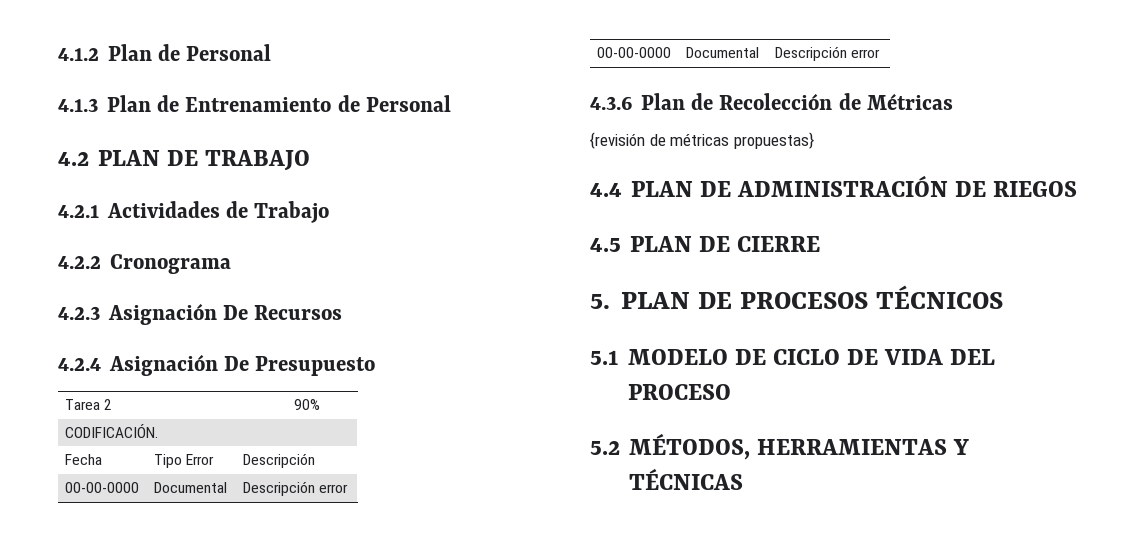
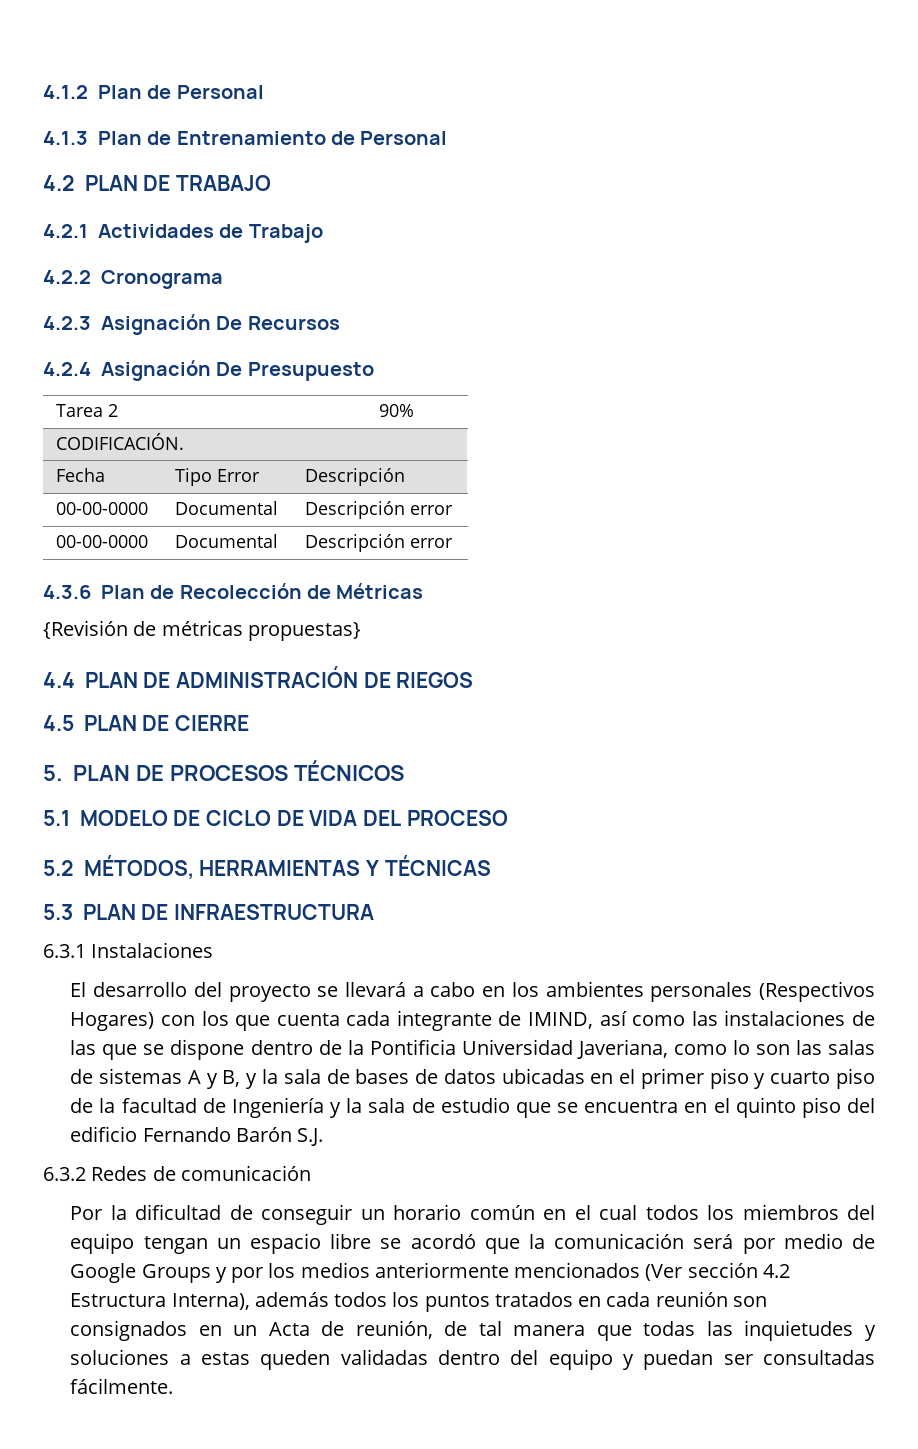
- {revisión de métricas propuestas}
+ {Revisión de métricas propuestas}
+ 5.3 PLAN DE INFRAESTRUCTURA
+ 6.3.1 Instalaciones
+ El desarrollo del proyecto se llevará a cabo en los ambientes personales (Respectivos Hogares) con los que cuenta cada integrante de IMIND, así como las instalaciones de las que se dispone dentro de la Pontificia Universidad Javeriana, como lo son las salas de sistemas A y B, y la sala de bases de datos ubicadas en el primer piso y cuarto piso de la facultad de Ingeniería y la sala de estudio que se encuentra en el quinto piso del edificio Fernando Barón S.J.
+ 6.3.2 Redes de comunicación
+ Por la dificultad de conseguir un horario común en el cual todos los miembros del equipo tengan un espacio libre se acordó que la comunicación será por medio de Google Groups y por los medios anteriormente mencionados (Ver sección 4.2 Estructura Interna), además todos los puntos tratados en cada reunión son consignados en un Acta de reunión, de tal manera que todas las inquietudes y soluciones a estas queden validadas dentro del equipo y puedan ser consultadas fácilmente.

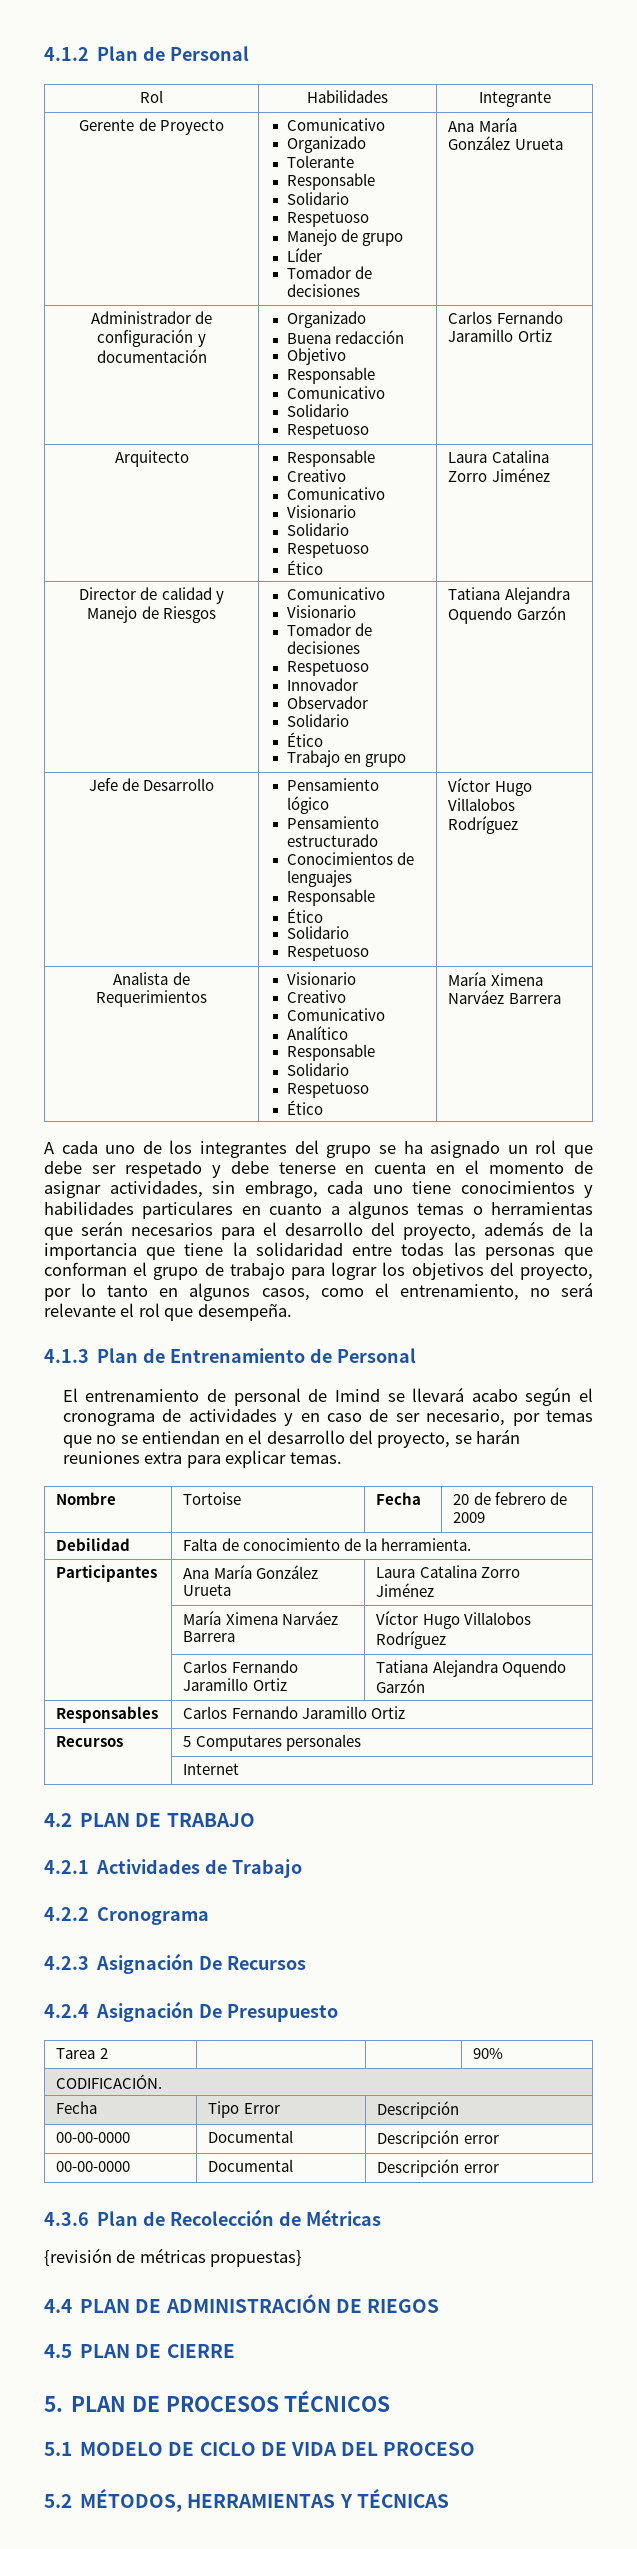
+ Rol | Habilidades | Integrante
+ Gerente de Proyecto | Comunicativo
+ Organizado
+ Tolerante
+ Responsable
+ Solidario
+ Respetuoso
+ Manejo de grupo
+ Líder
+ Tomador de decisiones | Ana María González Urueta
+ Administrador de configuración y documentación | Organizado
+ Buena redacción
+ Objetivo
+ Responsable
+ Comunicativo
+ Solidario
+ Respetuoso | Carlos Fernando Jaramillo Ortiz
+ Arquitecto | Responsable
+ Creativo
+ Comunicativo
+ Visionario
+ Solidario
+ Respetuoso
+ Ético | Laura Catalina Zorro Jiménez
+ Director de calidad y Manejo de Riesgos | Comunicativo
+ Visionario
+ Tomador de decisiones
+ Respetuoso
+ Innovador
+ Observador
+ Solidario
+ Ético
+ Trabajo en grupo | Tatiana Alejandra Oquendo Garzón
+ Jefe de Desarrollo | Pensamiento lógico
+ Pensamiento estructurado
+ Conocimientos de lenguajes
+ Responsable
+ Ético
+ Solidario
+ Respetuoso | Víctor Hugo Villalobos Rodríguez
+ Analista de Requerimientos | Visionario
+ Creativo
+ Comunicativo
+ Analítico
+ Responsable
+ Solidario
+ Respetuoso
+ Ético | María Ximena Narváez Barrera
+ A cada uno de los integrantes del grupo se ha asignado un rol que debe ser respetado y debe tenerse en cuenta en el momento de asignar actividades, sin embrago, cada uno tiene conocimientos y habilidades particulares en cuanto a algunos temas o herramientas que serán necesarios para el desarrollo del proyecto, además de la importancia que tiene la solidaridad entre todas las personas que conforman el grupo de trabajo para lograr los objetivos del proyecto, por lo tanto en algunos casos, como el entrenamiento, no será relevante el rol que desempeña.
+ El entrenamiento de personal de Imind se llevará acabo según el cronograma de actividades y en caso de ser necesario, por temas que no se entiendan en el desarrollo del proyecto, se harán reuniones extra para explicar temas.
+ Nombre | Tortoise | Fecha | 20 de febrero de 2009
+ Debilidad | Falta de conocimiento de la herramienta.
+ Participantes | Ana María González Urueta | Laura Catalina Zorro Jiménez
+ | María Ximena Narváez Barrera | Víctor Hugo Villalobos Rodríguez
+ | Carlos Fernando Jaramillo Ortiz | Tatiana Alejandra Oquendo Garzón
+ Responsables | Carlos Fernando Jaramillo Ortiz
+ Recursos | 5 Computares personales
+ | Internet
- {Revisión de métricas propuestas}
+ {revisión de métricas propuestas}
- 5.3 PLAN DE INFRAESTRUCTURA
- 6.3.1 Instalaciones
- El desarrollo del proyecto se llevará a cabo en los ambientes personales (Respectivos Hogares) con los que cuenta cada integrante de IMIND, así como las instalaciones de las que se dispone dentro de la Pontificia Universidad Javeriana, como lo son las salas de sistemas A y B, y la sala de bases de datos ubicadas en el primer piso y cuarto piso de la facultad de Ingeniería y la sala de estudio que se encuentra en el quinto piso del edificio Fernando Barón S.J.
- 6.3.2 Redes de comunicación
- Por la dificultad de conseguir un horario común en el cual todos los miembros del equipo tengan un espacio libre se acordó que la comunicación será por medio de Google Groups y por los medios anteriormente mencionados (Ver sección 4.2 Estructura Interna), además todos los puntos tratados en cada reunión son consignados en un Acta de reunión, de tal manera que todas las inquietudes y soluciones a estas queden validadas dentro del equipo y puedan ser consultadas fácilmente.

